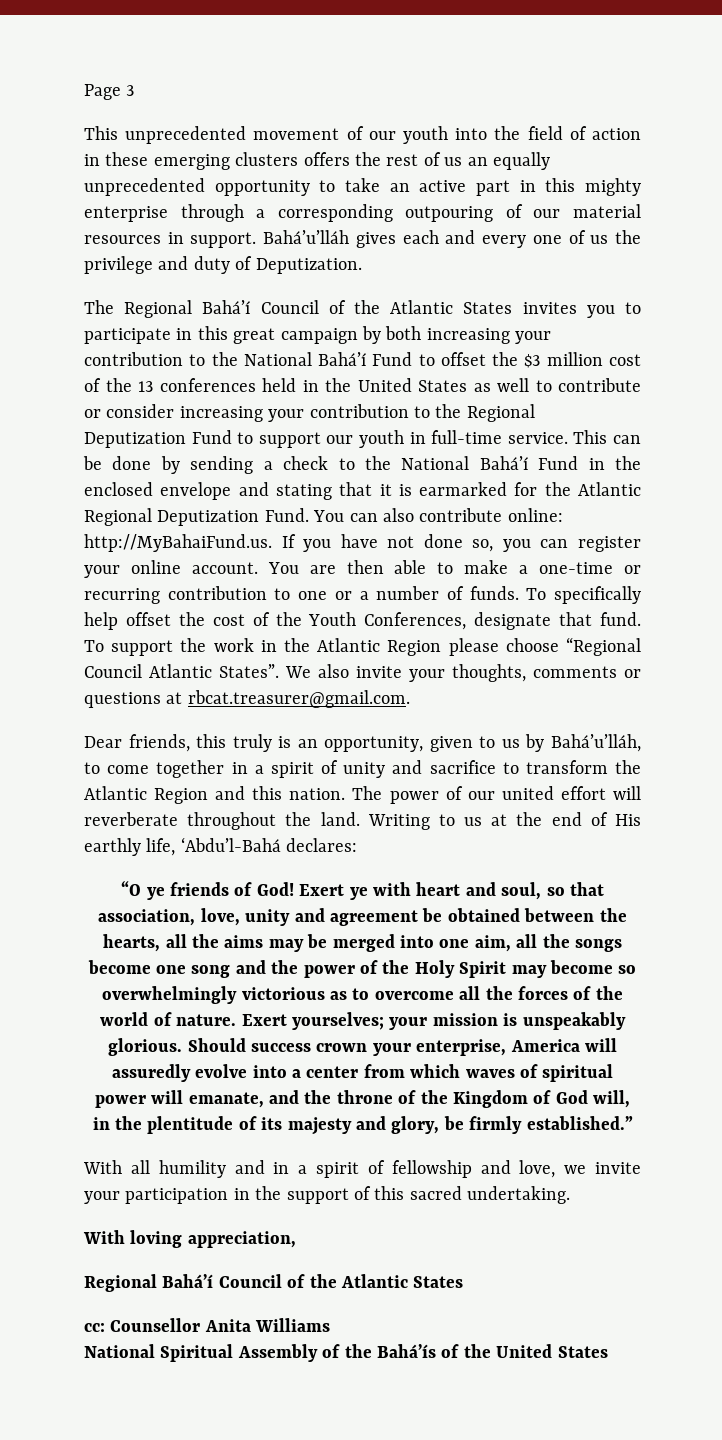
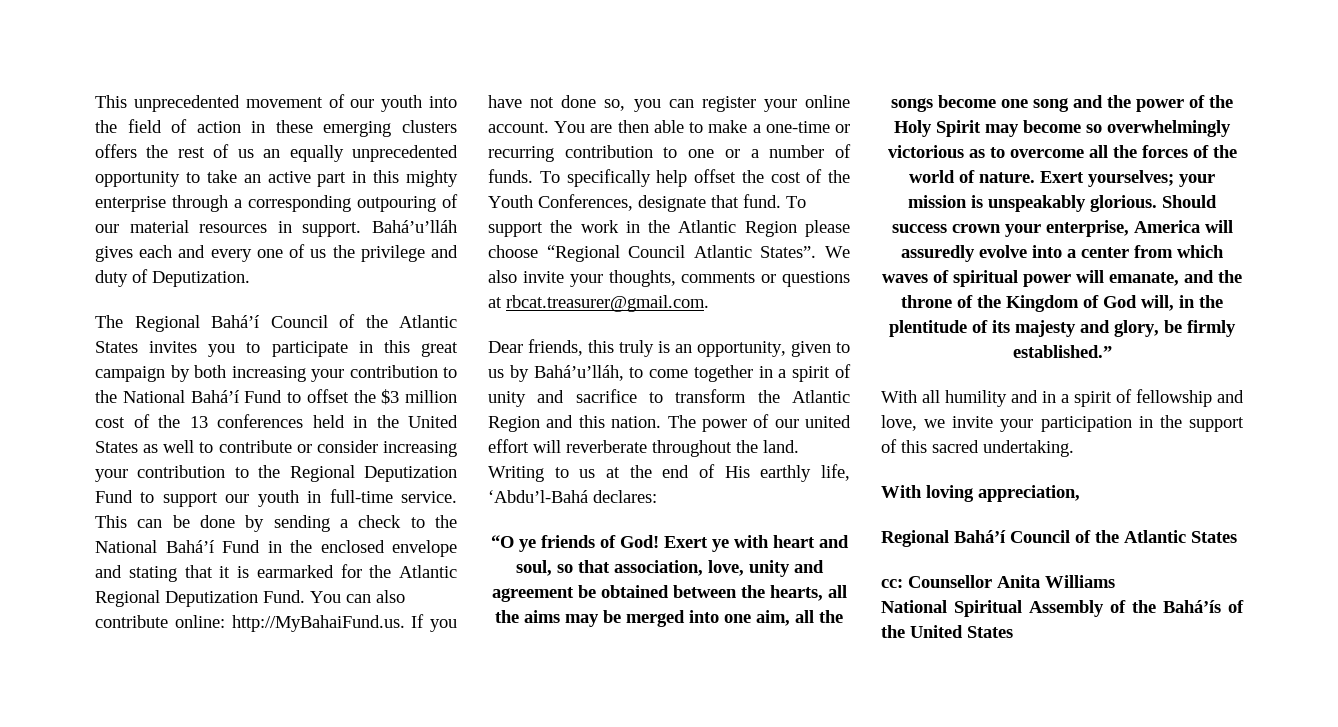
- Page 3

